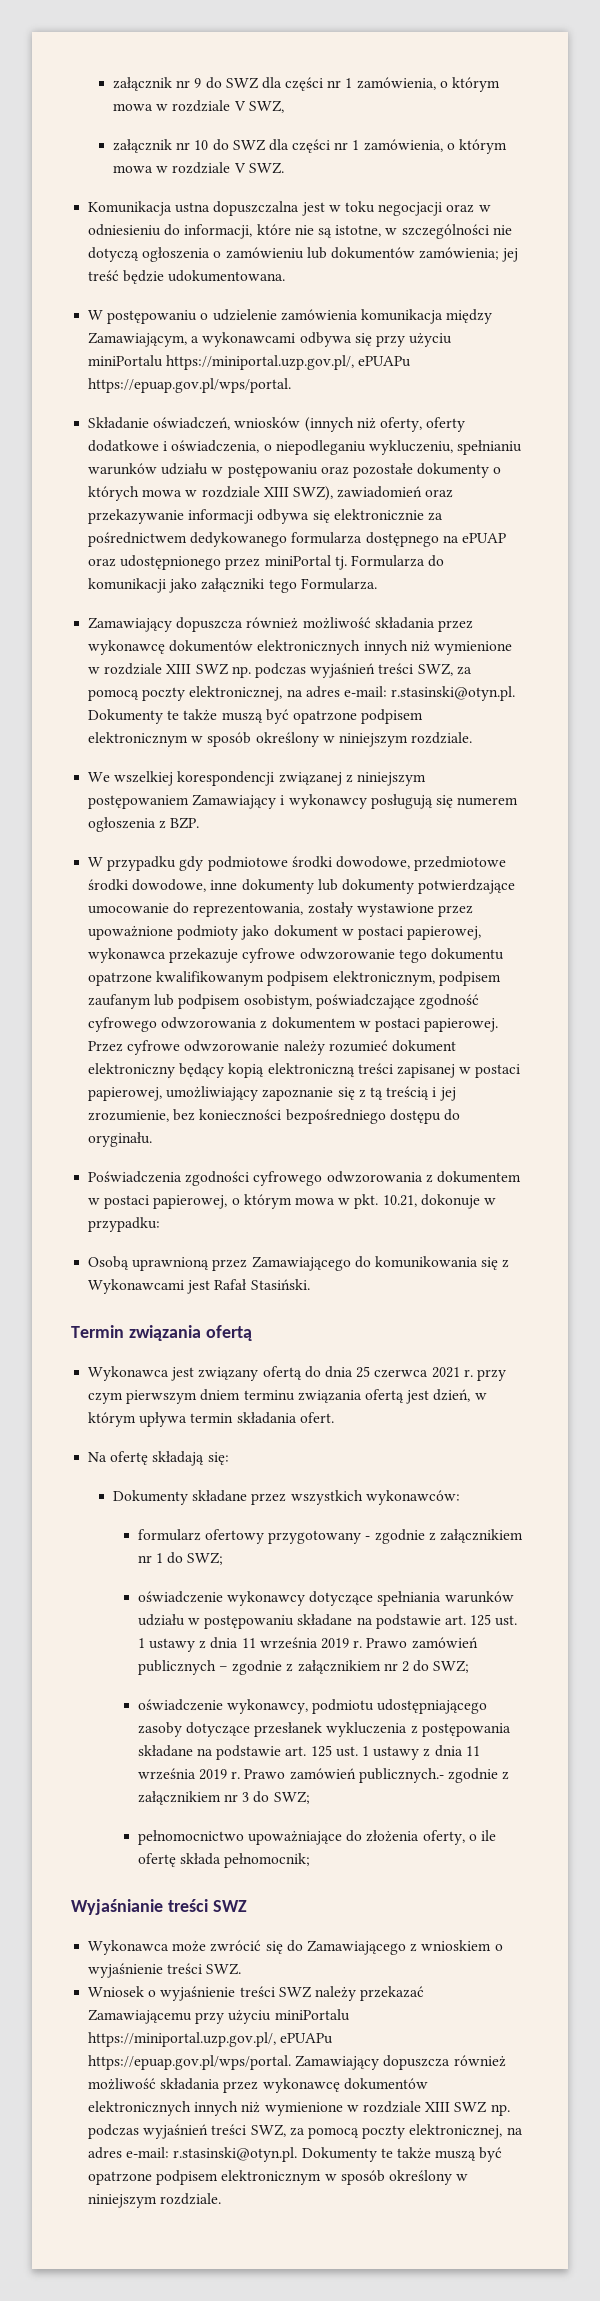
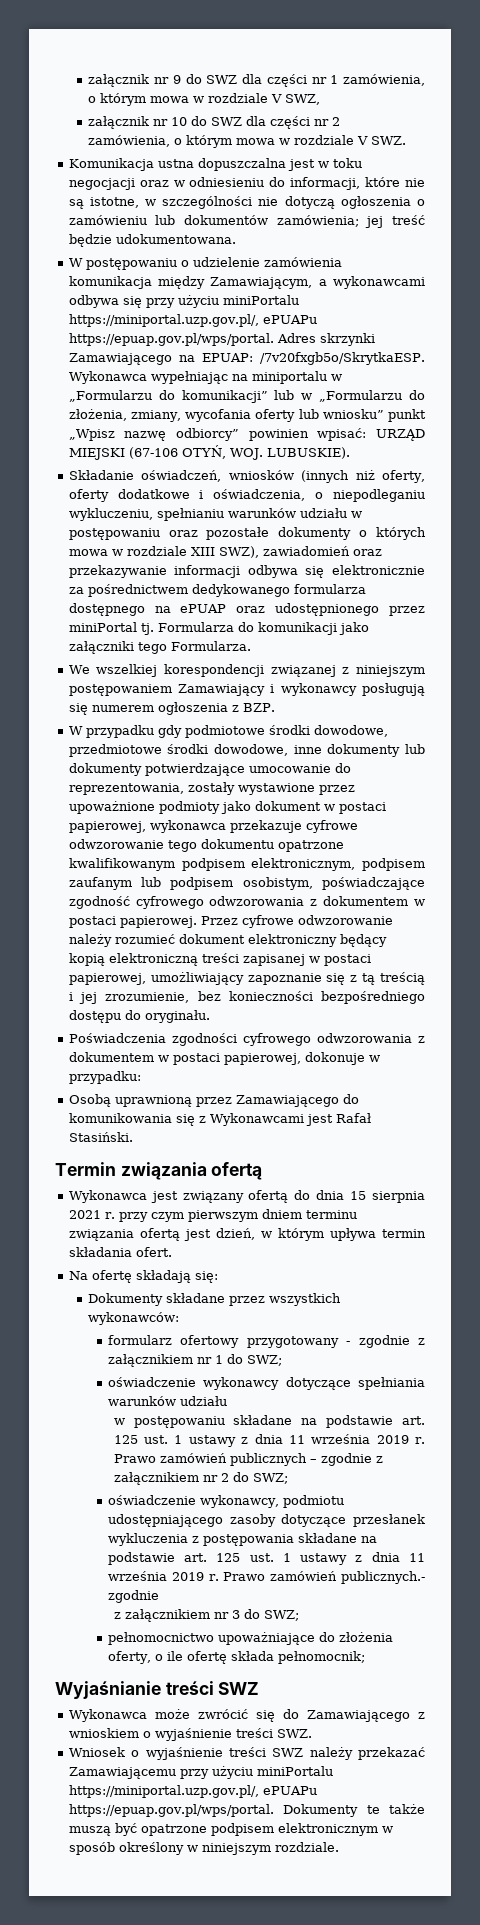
- załącznik nr 10 do SWZ dla części nr 1 zamówienia, o którym mowa w rozdziale V SWZ.
+ załącznik nr 10 do SWZ dla części nr 2 zamówienia, o którym mowa w rozdziale V SWZ.
- W postępowaniu o udzielenie zamówienia komunikacja między Zamawiającym, a wykonawcami odbywa się przy użyciu miniPortalu https://miniportal.uzp.gov.pl/, ePUAPu https://epuap.gov.pl/wps/portal.
+ W postępowaniu o udzielenie zamówienia komunikacja między Zamawiającym, a wykonawcami odbywa się przy użyciu miniPortalu https://miniportal.uzp.gov.pl/, ePUAPu https://epuap.gov.pl/wps/portal. Adres skrzynki Zamawiającego na EPUAP: /7v20fxgb5o/SkrytkaESP. Wykonawca wypełniając na miniportalu w „Formularzu do komunikacji” lub w „Formularzu do złożenia, zmiany, wycofania oferty lub wniosku” punkt „Wpisz nazwę odbiorcy” powinien wpisać: URZĄD MIEJSKI (67-106 OTYŃ, WOJ. LUBUSKIE).
  Formularza do komunikacji jako załączniki tego Formularza.
- Zamawiający dopuszcza również możliwość składania przez wykonawcę dokumentów elektronicznych innych niż wymienione w rozdziale XIII SWZ np. podczas wyjaśnień treści SWZ, za pomocą poczty elektronicznej, na adres e-mail: r.stasinski@otyn.pl. Dokumenty te także muszą być opatrzone podpisem elektronicznym w sposób określony w niniejszym rozdziale.
- Poświadczenia zgodności cyfrowego odwzorowania z dokumentem w postaci papierowej, o którym mowa w pkt. 10.21, dokonuje w przypadku:
+ Poświadczenia zgodności cyfrowego odwzorowania z dokumentem w postaci papierowej, dokonuje w przypadku:
- Wykonawca jest związany ofertą do dnia 25 czerwca 2021 r. przy czym pierwszym dniem terminu związania ofertą jest dzień, w którym upływa termin składania ofert.
+ Wykonawca jest związany ofertą do dnia 15 sierpnia 2021 r. przy czym pierwszym dniem terminu związania ofertą jest dzień, w którym upływa termin składania ofert.
- oświadczenie wykonawcy dotyczące spełniania warunków udziału w postępowaniu składane na podstawie art. 125 ust. 1 ustawy z dnia 11 września 2019 r.
+ oświadczenie wykonawcy dotyczące spełniania warunków udziału
+ w postępowaniu składane na podstawie art. 125 ust. 1 ustawy z dnia 11 września 2019 r.
- Prawo zamówień publicznych.- zgodnie z załącznikiem nr 3 do SWZ;
+ Prawo zamówień publicznych.- zgodnie
+ z załącznikiem nr 3 do SWZ;
- Wniosek o wyjaśnienie treści SWZ należy przekazać Zamawiającemu przy użyciu miniPortalu https://miniportal.uzp.gov.pl/, ePUAPu https://epuap.gov.pl/wps/portal. Zamawiający dopuszcza również możliwość składania przez wykonawcę dokumentów elektronicznych innych niż wymienione w rozdziale XIII SWZ np. podczas wyjaśnień treści SWZ, za pomocą poczty elektronicznej, na adres e-mail: r.stasinski@otyn.pl. Dokumenty te także muszą być opatrzone podpisem elektronicznym w sposób określony w niniejszym rozdziale.
+ Wniosek o wyjaśnienie treści SWZ należy przekazać Zamawiającemu przy użyciu miniPortalu https://miniportal.uzp.gov.pl/, ePUAPu https://epuap.gov.pl/wps/portal. Dokumenty te także muszą być opatrzone podpisem elektronicznym w sposób określony w niniejszym rozdziale.

